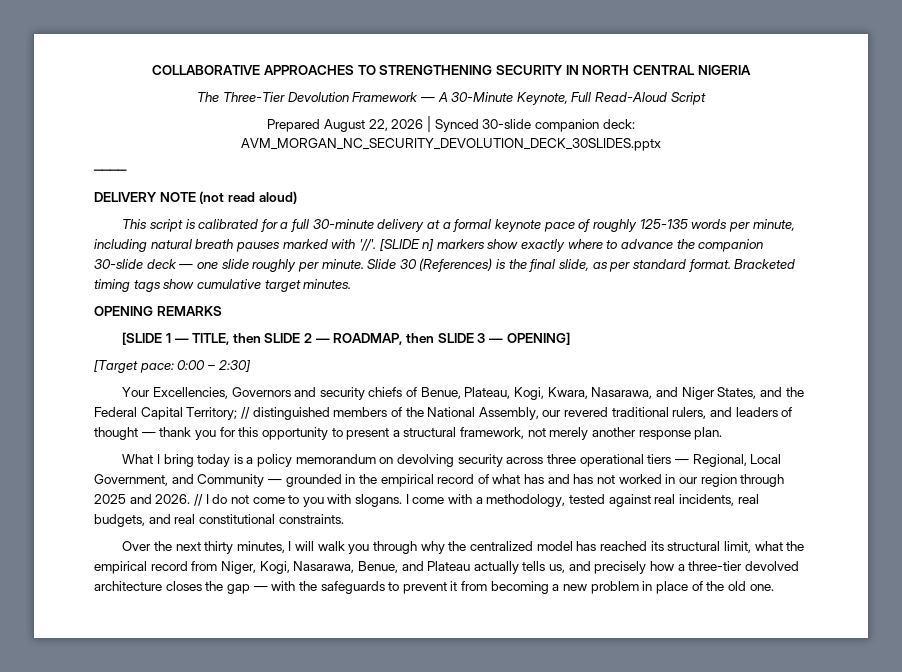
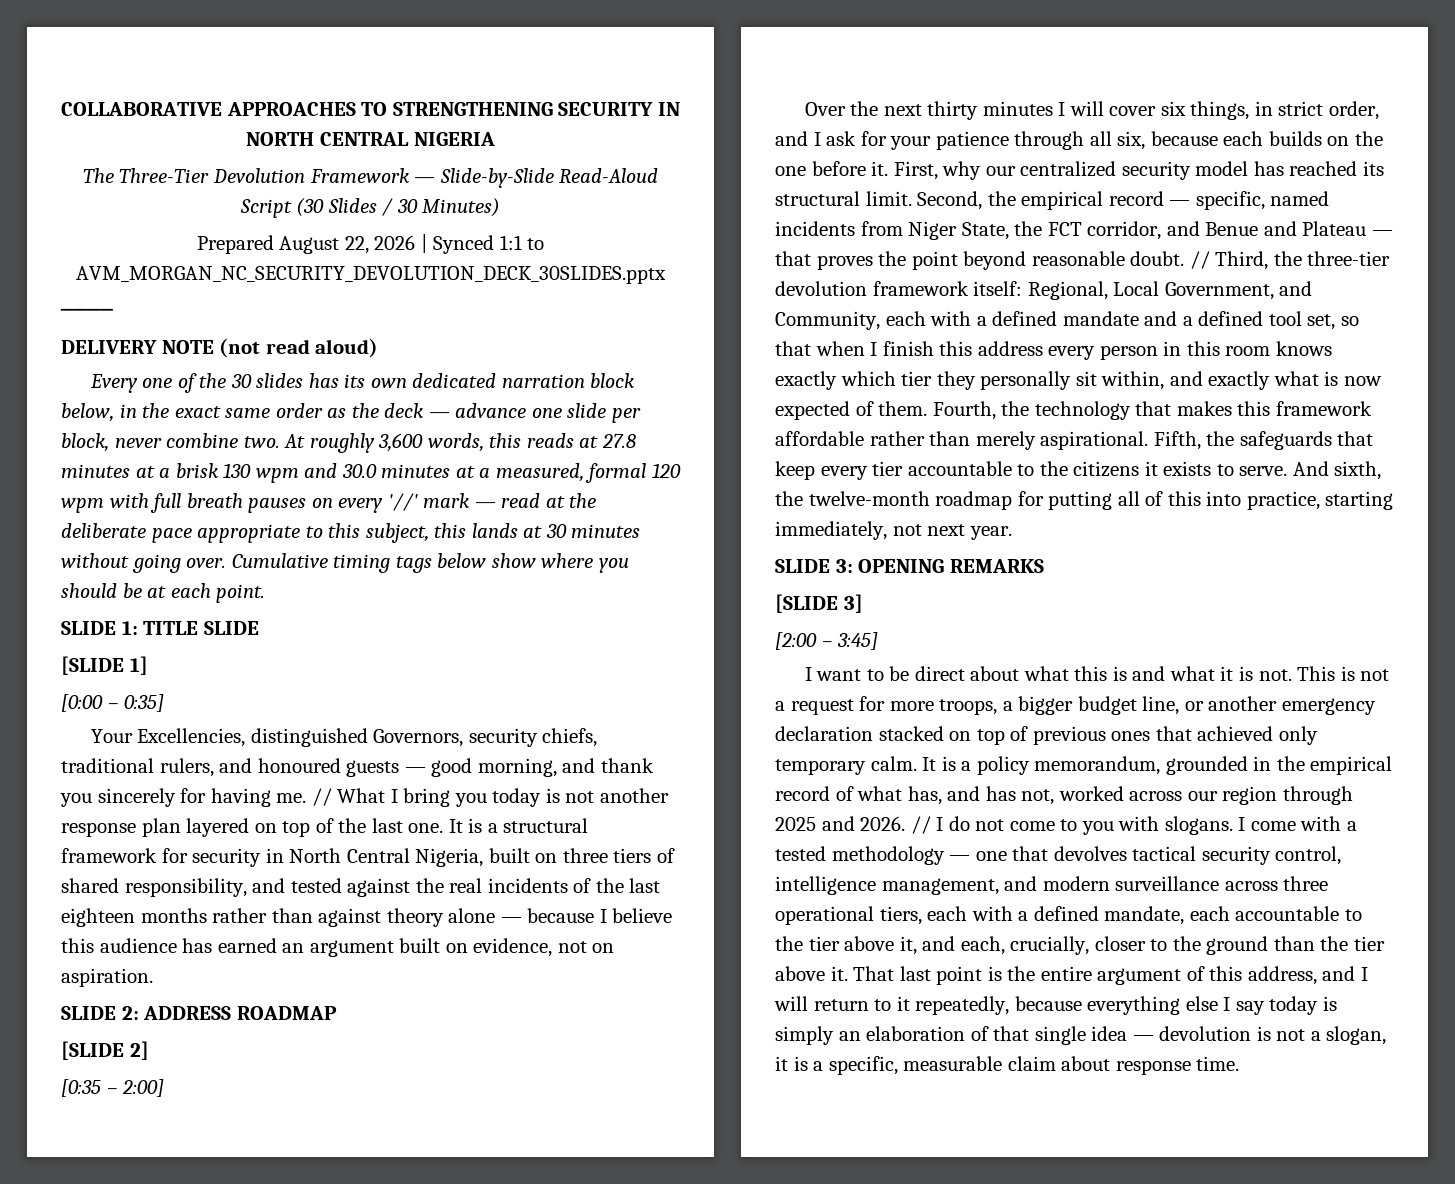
- The Three-Tier Devolution Framework — A 30-Minute Keynote, Full Read-Aloud Script
+ The Three-Tier Devolution Framework — Slide-by-Slide Read-Aloud Script (30 Slides / 30 Minutes)
- Prepared August 22, 2026 | Synced 30-slide companion deck: AVM_MORGAN_NC_SECURITY_DEVOLUTION_DECK_30SLIDES.pptx
+ Prepared August 22, 2026 | Synced 1:1 to AVM_MORGAN_NC_SECURITY_DEVOLUTION_DECK_30SLIDES.pptx
- This script is calibrated for a full 30-minute delivery at a formal keynote pace of roughly 125-135 words per minute, including natural breath pauses marked with '//'. [SLIDE n] markers show exactly where to advance the companion 30-slide deck — one slide roughly per minute. Slide 30 (References) is the final slide, as per standard format. Bracketed timing tags show cumulative target minutes.
- OPENING REMARKS
- [SLIDE 1 — TITLE, then SLIDE 2 — ROADMAP, then SLIDE 3 — OPENING]
- [Target pace: 0:00 – 2:30]
- Your Excellencies, Governors and security chiefs of Benue, Plateau, Kogi, Kwara, Nasarawa, and Niger States, and the Federal Capital Territory; // distinguished members of the National Assembly, our revered traditional rulers, and leaders of thought — thank you for this opportunity to present a structural framework, not merely another response plan.
- What I bring today is a policy memorandum on devolving security across three operational tiers — Regional, Local Government, and Community — grounded in the empirical record of what has and has not worked in our region through 2025 and 2026.
+ Every one of the 30 slides has its own dedicated narration block below, in the exact same order as the deck — advance one slide per block, never combine two. At roughly 3,600 words, this reads at 27.8 minutes at a brisk 130 wpm and 30.0 minutes at a measured, formal 120 wpm with full breath pauses on every '//' mark — read at the deliberate pace appropriate to this subject, this lands at 30 minutes without going over. Cumulative timing tags below show where you should be at each point.
+ SLIDE 1: TITLE SLIDE
+ [SLIDE 1]
+ [0:00 – 0:35]
+ Your Excellencies, distinguished Governors, security chiefs, traditional rulers, and honoured guests — good morning, and thank you sincerely for having me. // What I bring you today is not another response plan layered on top of the last one. It is a structural framework for security in North Central Nigeria, built on three tiers of shared responsibility, and tested against the real incidents of the last eighteen months rather than against theory alone — because I believe this audience has earned an argument built on evidence, not on aspiration.
+ SLIDE 2: ADDRESS ROADMAP
+ [SLIDE 2]
+ [0:35 – 2:00]
+ Over the next thirty minutes I will cover six things, in strict order, and I ask for your patience through all six, because each builds on the one before it. First, why our centralized security model has reached its structural limit. Second, the empirical record — specific, named incidents from Niger State, the FCT corridor, and Benue and Plateau — that proves the point beyond reasonable doubt. // Third, the three-tier devolution framework itself: Regional, Local Government, and Community, each with a defined mandate and a defined tool set, so that when I finish this address every person in this room knows exactly which tier they personally sit within, and exactly what is now expected of them. Fourth, the technology that makes this framework affordable rather than merely aspirational. Fifth, the safeguards that keep every tier accountable to the citizens it exists to serve. And sixth, the twelve-month roadmap for putting all of this into practice, starting immediately, not next year.
+ SLIDE 3: OPENING REMARKS
+ [SLIDE 3]
+ [2:00 – 3:45]
+ I want to be direct about what this is and what it is not. This is not a request for more troops, a bigger budget line, or another emergency declaration stacked on top of previous ones that achieved only temporary calm. It is a policy memorandum, grounded in the empirical record of what has, and has not, worked across our region through 2025 and 2026.
- I come with a methodology, tested against real incidents, real budgets, and real constitutional constraints.
- Over the next thirty minutes, I will walk you through why the centralized model has reached its structural limit, what the empirical record from Niger, Kogi, Nasarawa, Benue, and Plateau actually tells us, and precisely how a three-tier devolved architecture closes the gap — with the safeguards to prevent it from becoming a new problem in place of the old one.
+ I come with a tested methodology — one that devolves tactical security control, intelligence management, and modern surveillance across three operational tiers, each with a defined mandate, each accountable to the tier above it, and each, crucially, closer to the ground than the tier above it. That last point is the entire argument of this address, and I will return to it repeatedly, because everything else I say today is simply an elaboration of that single idea — devolution is not a slogan, it is a specific, measurable claim about response time.

